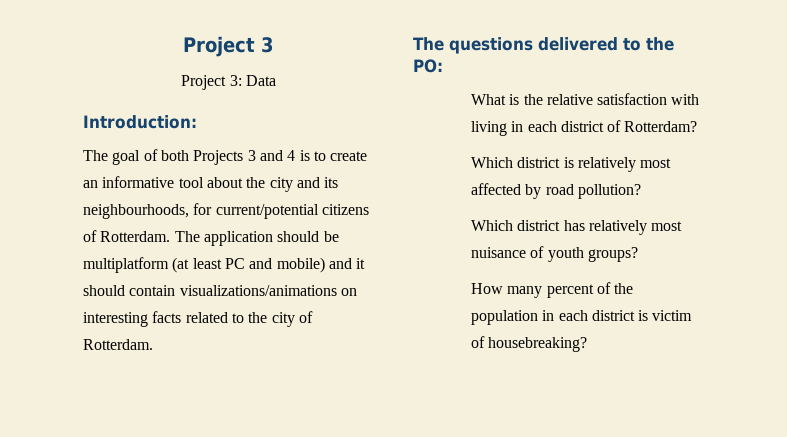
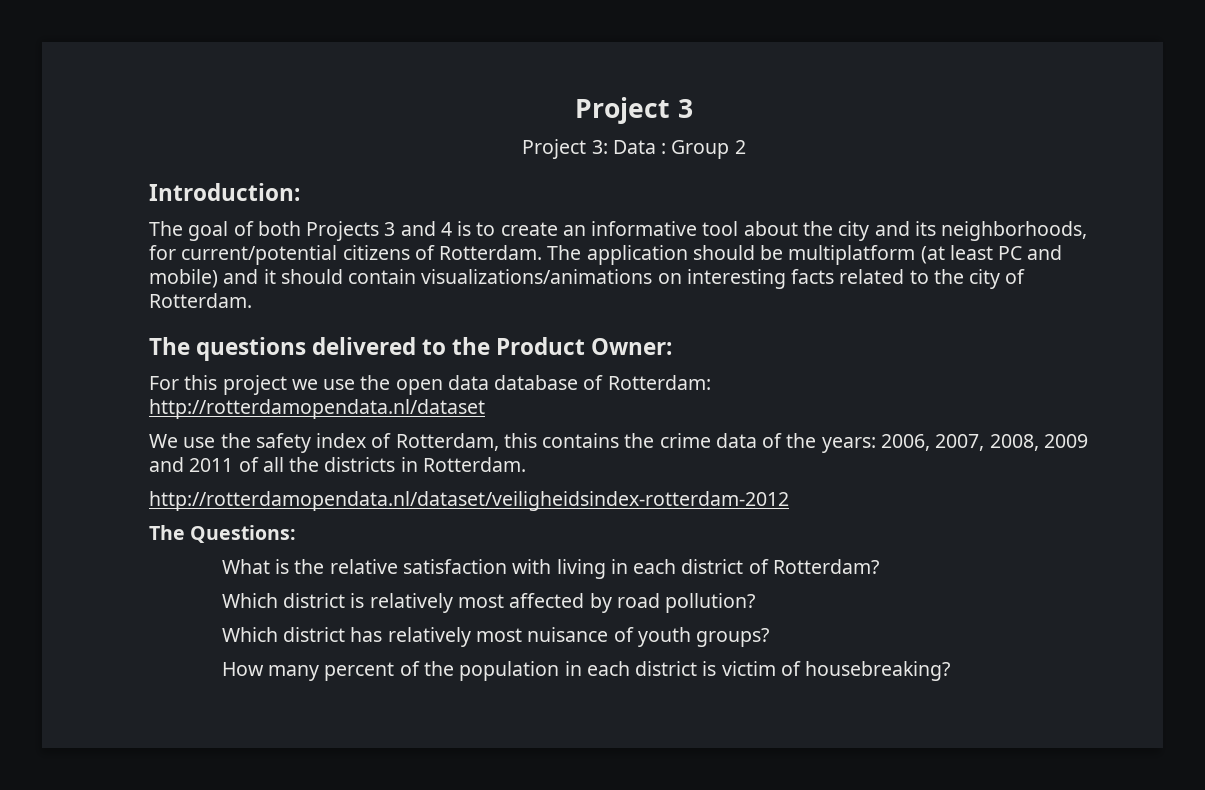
- Project 3: Data
+ Project 3: Data : Group 2
- The goal of both Projects 3 and 4 is to create an informative tool about the city and its neighbourhoods, for current/potential citizens of Rotterdam.
+ The goal of both Projects 3 and 4 is to create an informative tool about the city and its neighborhoods, for current/potential citizens of Rotterdam.
- The questions delivered to the PO:
+ The questions delivered to the Product Owner:
+ For this project we use the open data database of Rotterdam:
+ http://rotterdamopendata.nl/dataset
+ We use the safety index of Rotterdam, this contains the crime data of the years: 2006, 2007, 2008, 2009 and 2011 of all the districts in Rotterdam.
+ http://rotterdamopendata.nl/dataset/veiligheidsindex-rotterdam-2012
+ The Questions:

